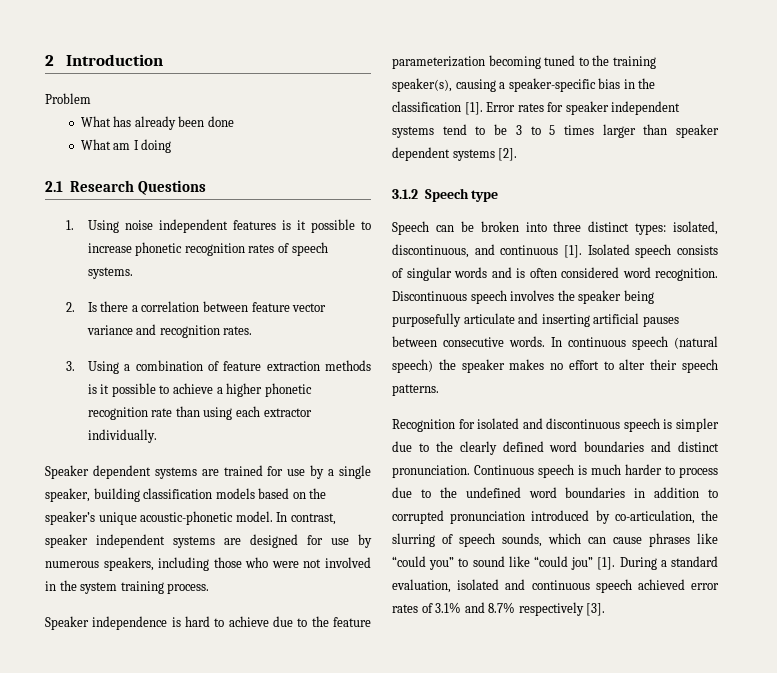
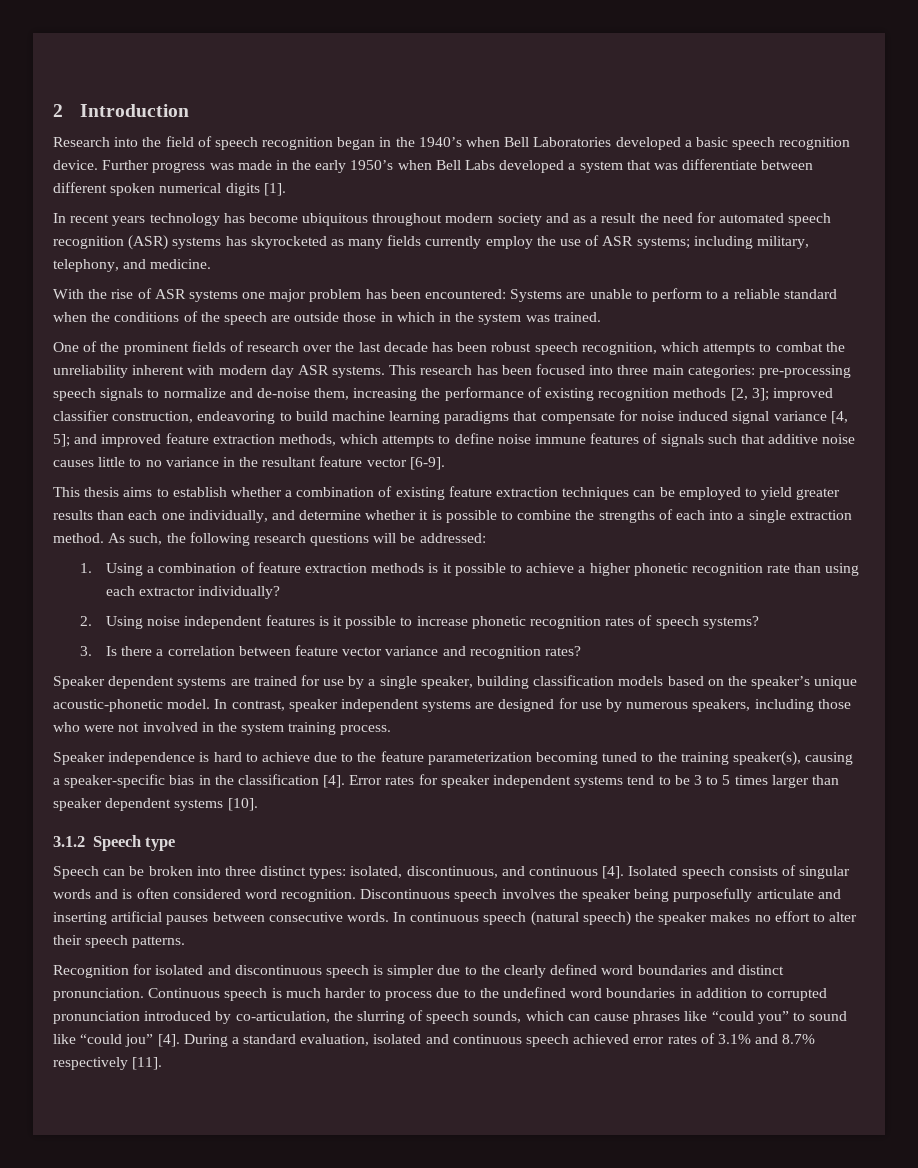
- Problem
- What has already been done
- What am I doing
- 2.1 Research Questions
- 1. Using noise independent features is it possible to increase phonetic recognition rates of speech systems.
- 2. Is there a correlation between feature vector variance and recognition rates.
- 3. Using a combination of feature extraction methods is it possible to achieve a higher phonetic recognition rate than using each extractor individually.
+ Research into the field of speech recognition began in the 1940’s when Bell Laboratories developed a basic speech recognition device. Further progress was made in the early 1950’s when Bell Labs developed a system that was differentiate between different spoken numerical digits [1].
+ In recent years technology has become ubiquitous throughout modern society and as a result the need for automated speech recognition (ASR) systems has skyrocketed as many fields currently employ the use of ASR systems; including military, telephony, and medicine.
+ With the rise of ASR systems one major problem has been encountered: Systems are unable to perform to a reliable standard when the conditions of the speech are outside those in which in the system was trained.
+ One of the prominent fields of research over the last decade has been robust speech recognition, which attempts to combat the unreliability inherent with modern day ASR systems. This research has been focused into three main categories: pre-processing speech signals to normalize and de-noise them, increasing the performance of existing recognition methods [2, 3]; improved classifier construction, endeavoring to build machine learning paradigms that compensate for noise induced signal variance [4, 5]; and improved feature extraction methods, which attempts to define noise immune features of signals such that additive noise causes little to no variance in the resultant feature vector [6-9].
+ This thesis aims to establish whether a combination of existing feature extraction techniques can be employed to yield greater results than each one individually, and determine whether it is possible to combine the strengths of each into a single extraction method. As such, the following research questions will be addressed:
+ 1. Using a combination of feature extraction methods is it possible to achieve a higher phonetic recognition rate than using each extractor individually?
+ 2. Using noise independent features is it possible to increase phonetic recognition rates of speech systems?
+ 3. Is there a correlation between feature vector variance and recognition rates?
- Speaker independence is hard to achieve due to the feature parameterization becoming tuned to the training speaker(s), causing a speaker-specific bias in the classification [1].
+ Speaker independence is hard to achieve due to the feature parameterization becoming tuned to the training speaker(s), causing a speaker-specific bias in the classification [4].
- Error rates for speaker independent systems tend to be 3 to 5 times larger than speaker dependent systems [2].
+ Error rates for speaker independent systems tend to be 3 to 5 times larger than speaker dependent systems [10].
- Speech can be broken into three distinct types: isolated, discontinuous, and continuous [1].
+ Speech can be broken into three distinct types: isolated, discontinuous, and continuous [4].
- Continuous speech is much harder to process due to the undefined word boundaries in addition to corrupted pronunciation introduced by co-articulation, the slurring of speech sounds, which can cause phrases like “could you” to sound like “could jou” [1].
+ Continuous speech is much harder to process due to the undefined word boundaries in addition to corrupted pronunciation introduced by co-articulation, the slurring of speech sounds, which can cause phrases like “could you” to sound like “could jou” [4].
- During a standard evaluation, isolated and continuous speech achieved error rates of 3.1% and 8.7% respectively [3].
+ During a standard evaluation, isolated and continuous speech achieved error rates of 3.1% and 8.7% respectively [11].

